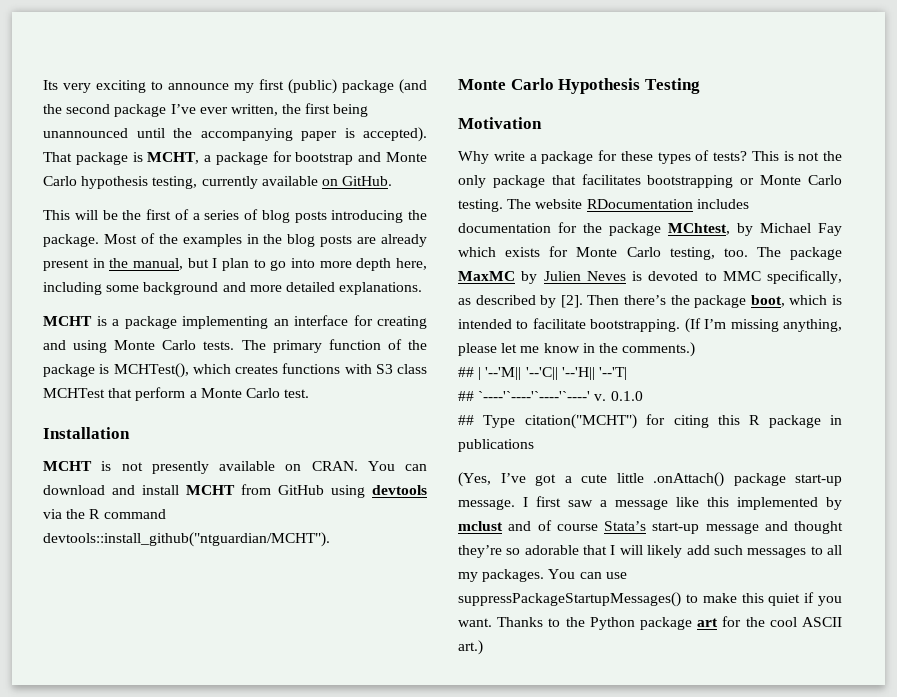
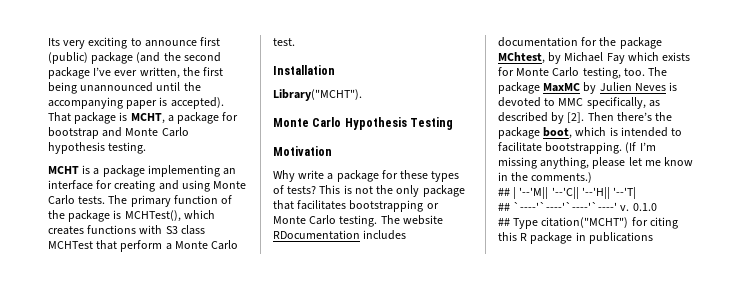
- Its very exciting to announce my first (public) package (and the second package I’ve ever written, the first being unannounced until the accompanying paper is accepted).
+ Its very exciting to announce first (public) package (and the second package I’ve ever written, the first being unannounced until the accompanying paper is accepted).
- That package is MCHT, a package for bootstrap and Monte Carlo hypothesis testing, currently available on GitHub.
- This will be the first of a series of blog posts introducing the package. Most of the examples in the blog posts are already present in the manual, but I plan to go into more depth here, including some background and more detailed explanations.
+ That package is MCHT, a package for bootstrap and Monte Carlo hypothesis testing.
- MCHT is not presently available on CRAN. You can download and install MCHT from GitHub using devtools via the R command devtools::install_github("ntguardian/MCHT").
+ Library("MCHT").
- (Yes, I’ve got a cute little .onAttach() package start-up message. I first saw a message like this implemented by mclust and of course Stata’s start-up message and thought they’re so adorable that I will likely add such messages to all my packages. You can use suppressPackageStartupMessages() to make this quiet if you want. Thanks to the Python package art for the cool ASCII art.)

